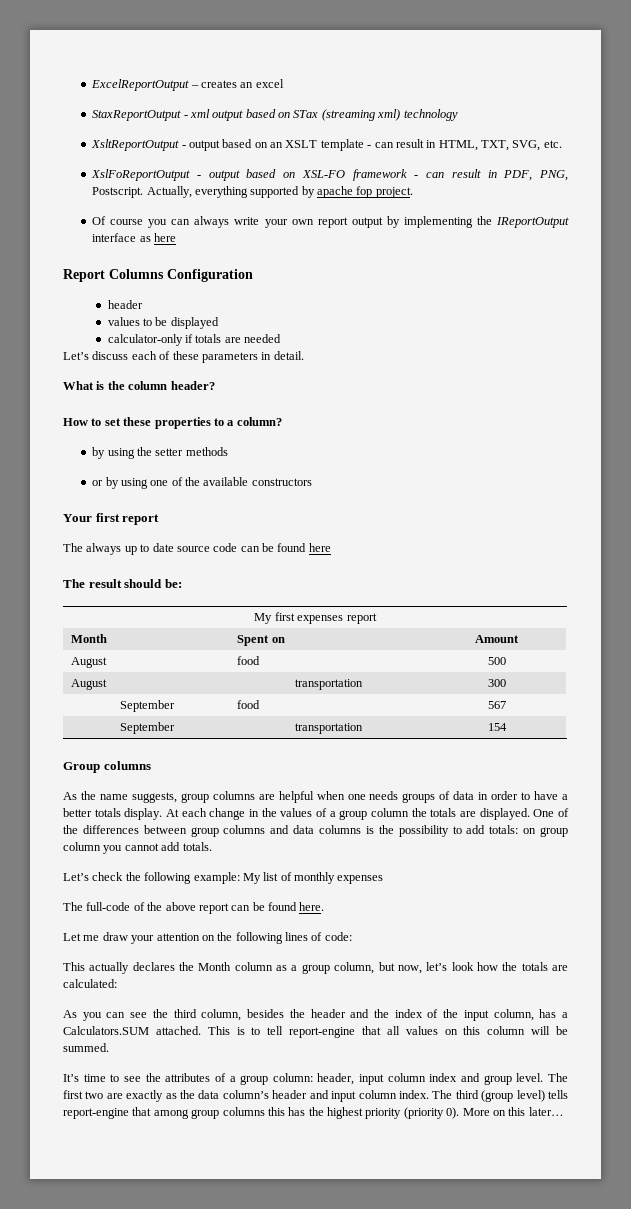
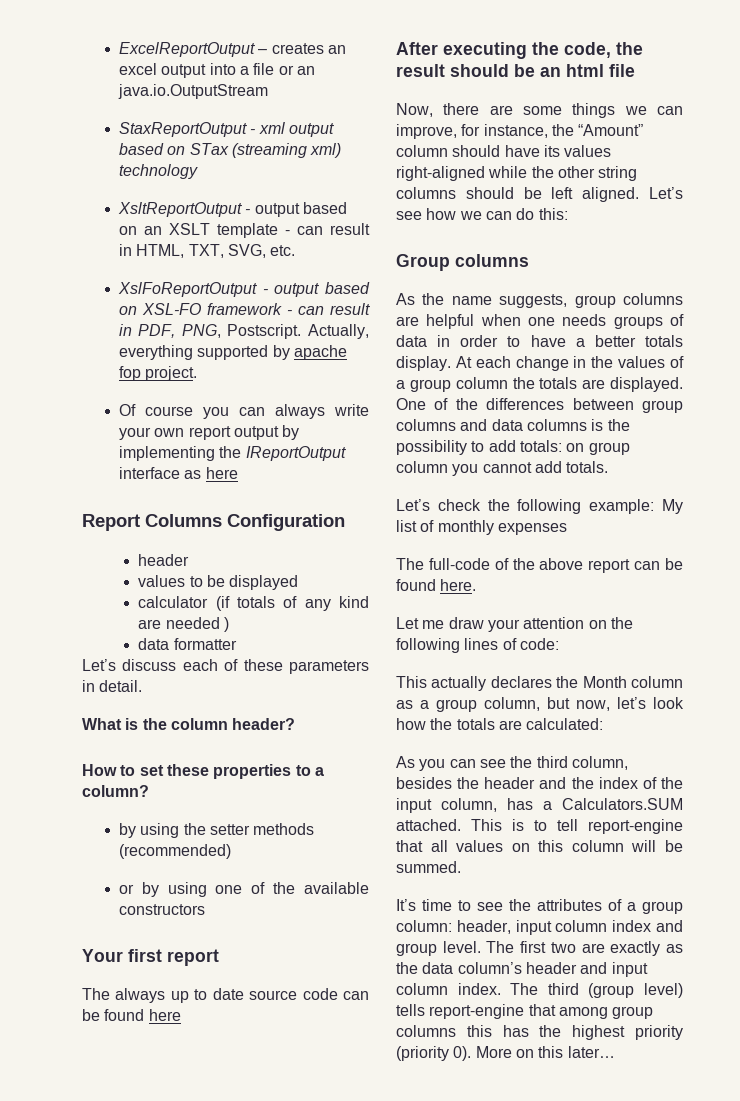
- ExcelReportOutput – creates an excel
+ ExcelReportOutput – creates an excel output into a file or an java.io.OutputStream
- calculator-only if totals are needed
+ calculator (if totals of any kind are needed )
+ data formatter
- by using the setter methods
+ by using the setter methods (recommended)
- The result should be:
- My first expenses report
- Month | Spent on | Amount
- August | food | 500
- August | transportation | 300
- September | food | 567
- September | transportation | 154
+ After executing the code, the result should be an html file
+ Now, there are some things we can improve, for instance, the “Amount” column should have its values right-aligned while the other string columns should be left aligned. Let’s see how we can do this:

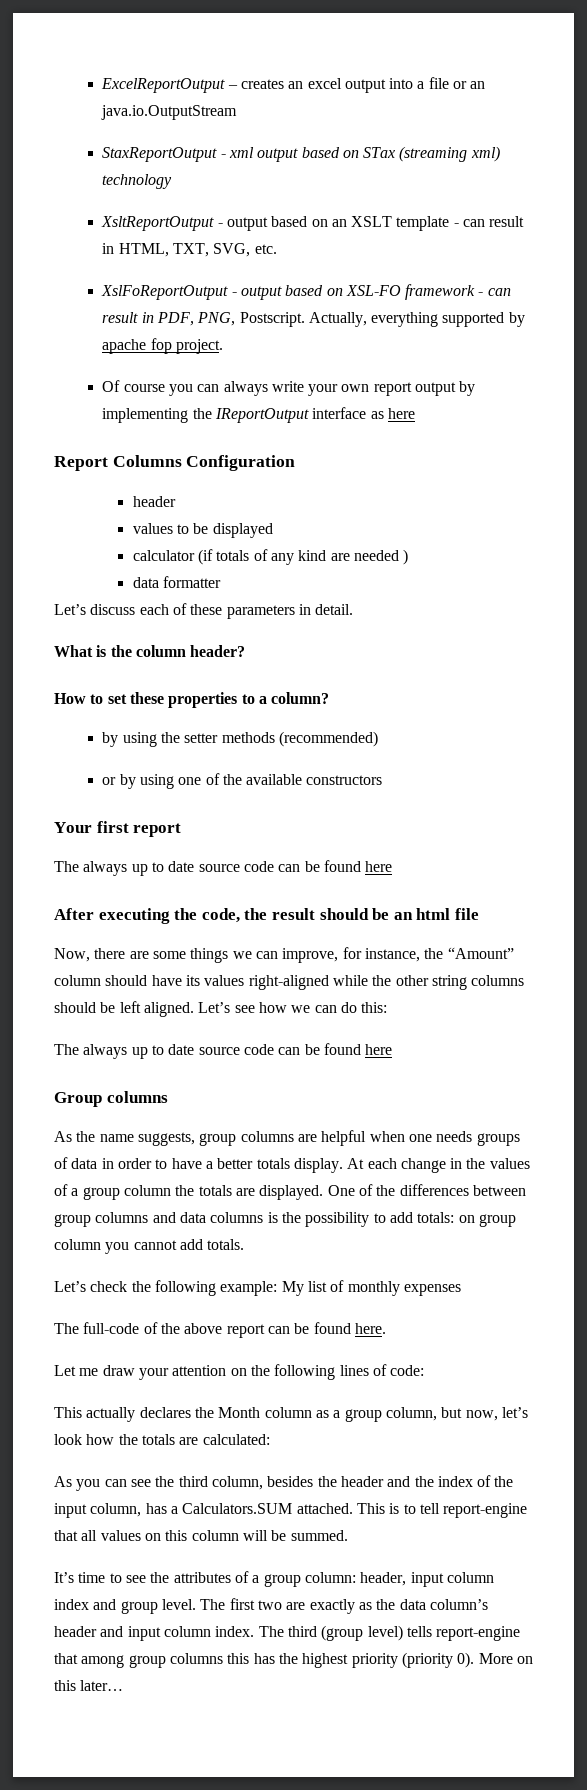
  Let’s see how we can do this:
+ The always up to date source code can be found here

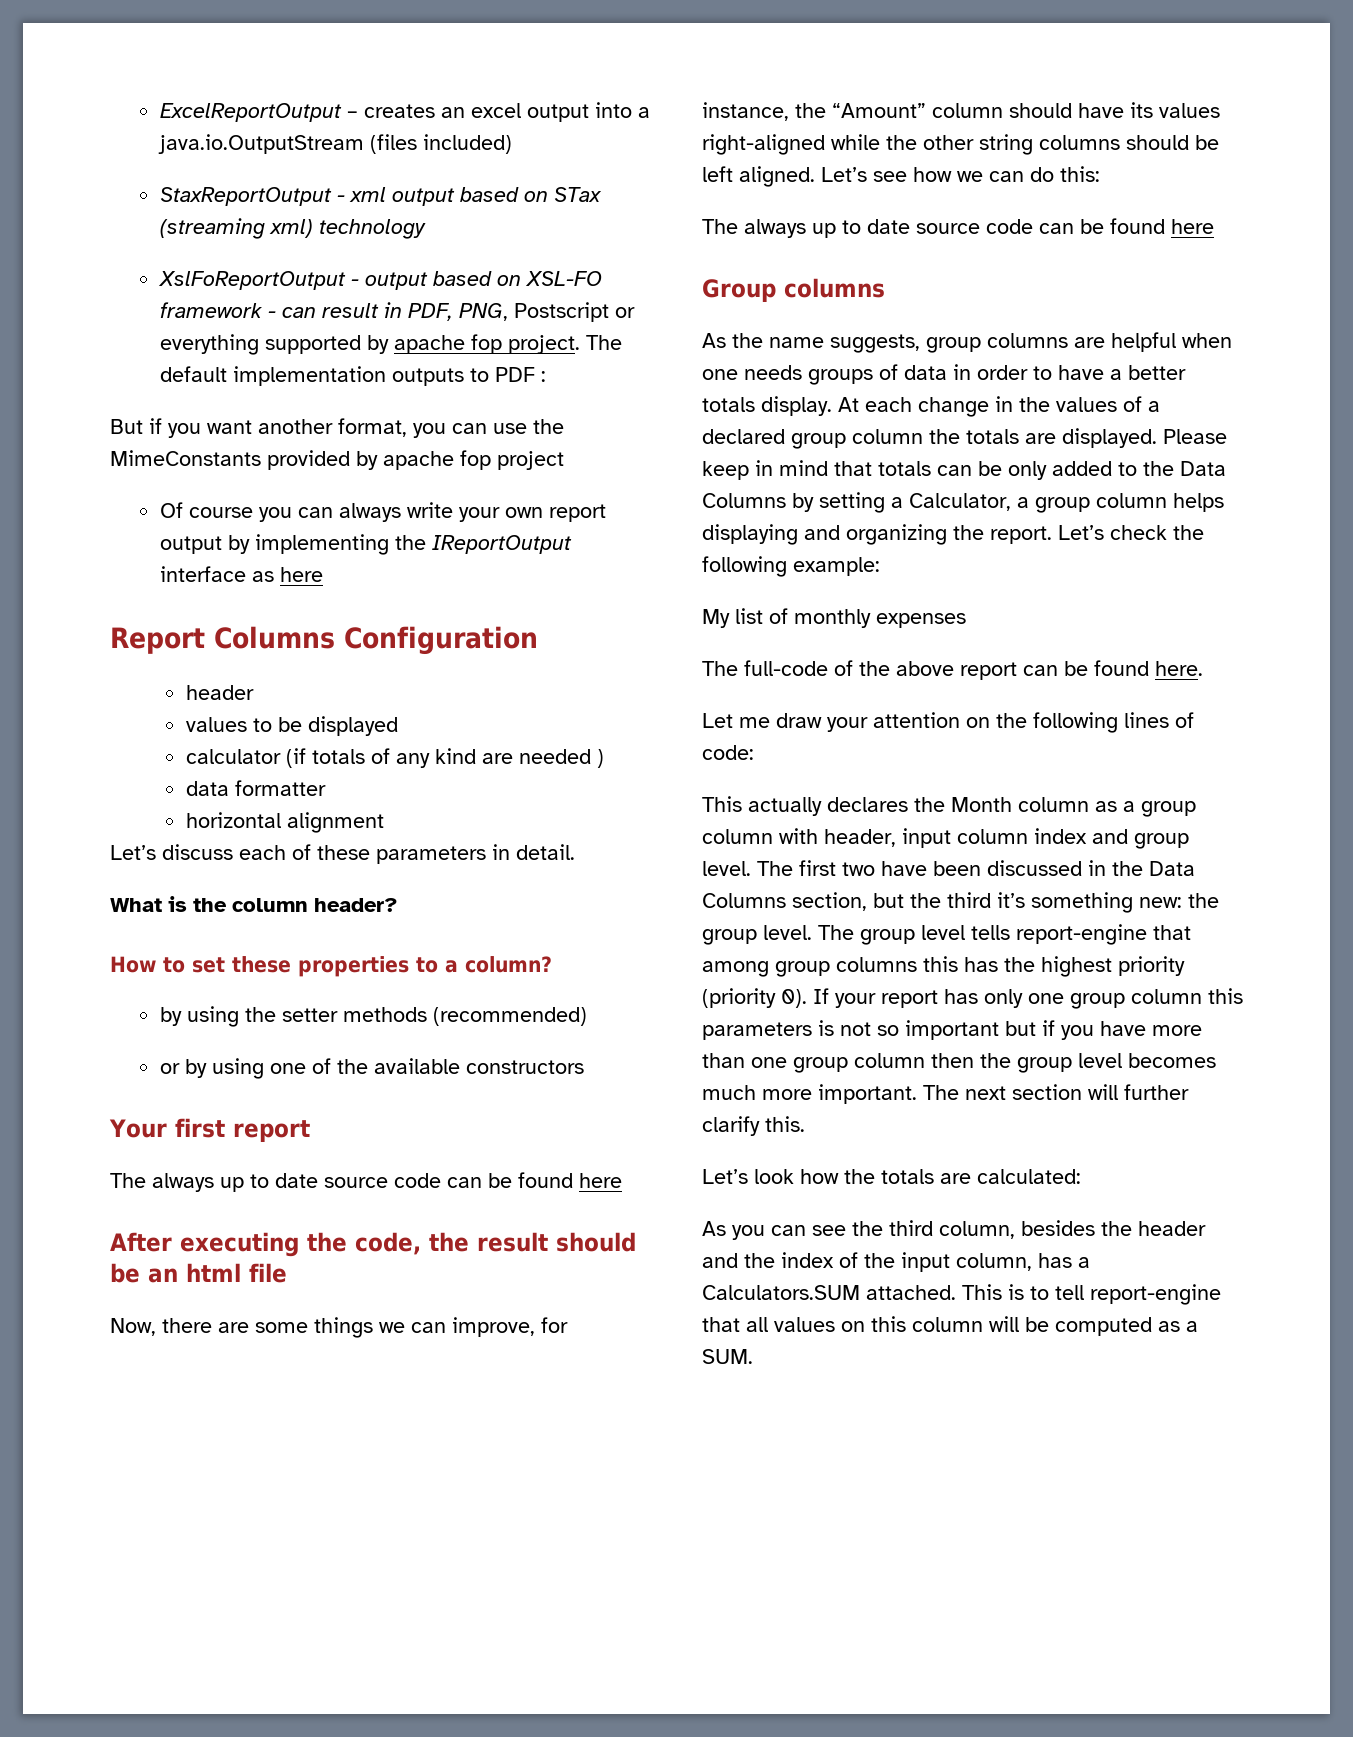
- ExcelReportOutput – creates an excel output into a file or an java.io.OutputStream
+ ExcelReportOutput – creates an excel output into a java.io.OutputStream (files included)
- XsltReportOutput - output based on an XSLT template - can result in HTML, TXT, SVG, etc.
- XslFoReportOutput - output based on XSL-FO framework - can result in PDF, PNG, Postscript. Actually, everything supported by apache fop project.
+ XslFoReportOutput - output based on XSL-FO framework - can result in PDF, PNG, Postscript or everything supported by apache fop project. The default implementation outputs to PDF :
+ But if you want another format, you can use the MimeConstants provided by apache fop project
+ horizontal alignment
- At each change in the values of a group column the totals are displayed.
+ At each change in the values of a declared group column the totals are displayed.
- One of the differences between group columns and data columns is the possibility to add totals: on group column you cannot add totals.
- Let’s check the following example: My list of monthly expenses
+ Please keep in mind that totals can be only added to the Data Columns by setting a Calculator, a group column helps displaying and organizing the report. Let’s check the following example:
+ My list of monthly expenses
- This actually declares the Month column as a group column, but now, let’s look how the totals are calculated:
+ This actually declares the Month column as a group column with header, input column index and group level. The first two have been discussed in the Data Columns section, but the third it’s something new: the group level. The group level tells report-engine that among group columns this has the highest priority (priority 0). If your report has only one group column this parameters is not so important but if you have more than one group column then the group level becomes much more important. The next section will further clarify this.
+ Let’s look how the totals are calculated:
- This is to tell report-engine that all values on this column will be summed.
- It’s time to see the attributes of a group column: header, input column index and group level. The first two are exactly as the data column’s header and input column index. The third (group level) tells report-engine that among group columns this has the highest priority (priority 0). More on this later…
+ This is to tell report-engine that all values on this column will be computed as a SUM.

